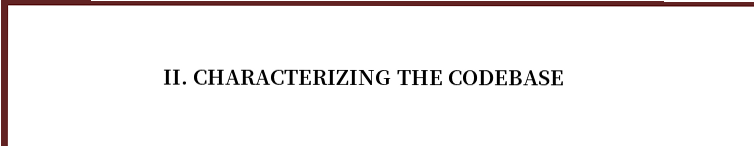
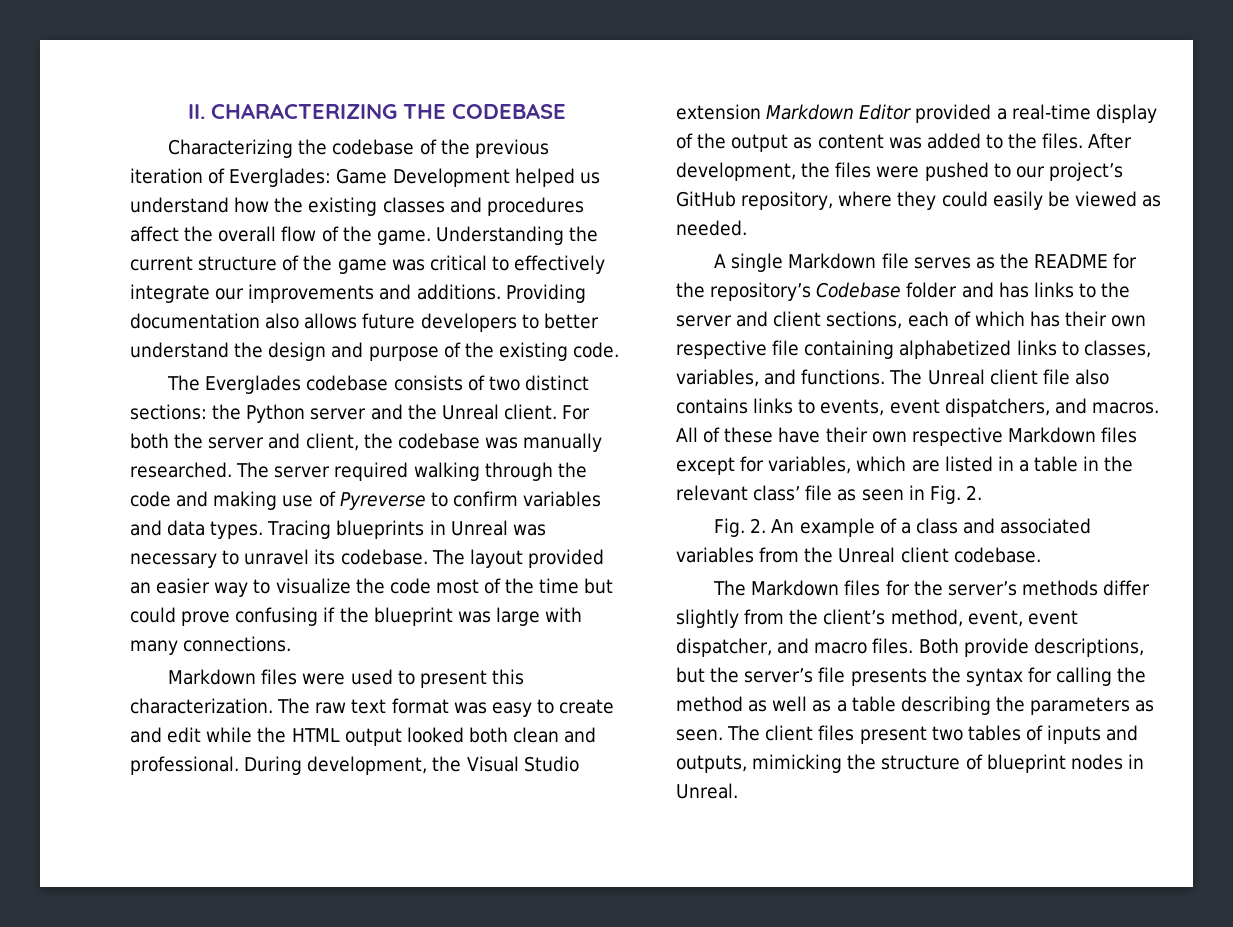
+ Characterizing the codebase of the previous iteration of Everglades: Game Development helped us understand how the existing classes and procedures affect the overall flow of the game. Understanding the current structure of the game was critical to effectively integrate our improvements and additions. Providing documentation also allows future developers to better understand the design and purpose of the existing code.
+ The Everglades codebase consists of two distinct sections: the Python server and the Unreal client. For both the server and client, the codebase was manually researched. The server required walking through the code and making use of Pyreverse to confirm variables and data types. Tracing blueprints in Unreal was necessary to unravel its codebase. The layout provided an easier way to visualize the code most of the time but could prove confusing if the blueprint was large with many connections.
+ Markdown files were used to present this characterization. The raw text format was easy to create and edit while the HTML output looked both clean and professional. During development, the Visual Studio extension Markdown Editor provided a real-time display of the output as content was added to the files. After development, the files were pushed to our project’s GitHub repository, where they could easily be viewed as needed.
+ A single Markdown file serves as the README for the repository’s Codebase folder and has links to the server and client sections, each of which has their own respective file containing alphabetized links to classes, variables, and functions. The Unreal client file also contains links to events, event dispatchers, and macros. All of these have their own respective Markdown files except for variables, which are listed in a table in the relevant class’ file as seen in Fig. 2.
+ Fig. 2. An example of a class and associated variables from the Unreal client codebase.
+ The Markdown files for the server’s methods differ slightly from the client’s method, event, event dispatcher, and macro files. Both provide descriptions, but the server’s file presents the syntax for calling the method as well as a table describing the parameters as seen. The client files present two tables of inputs and outputs, mimicking the structure of blueprint nodes in Unreal.

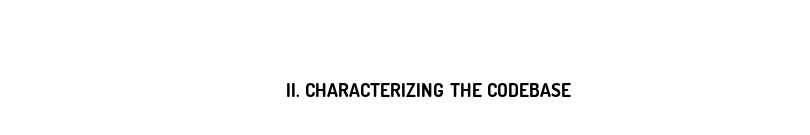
- Characterizing the codebase of the previous iteration of Everglades: Game Development helped us understand how the existing classes and procedures affect the overall flow of the game. Understanding the current structure of the game was critical to effectively integrate our improvements and additions. Providing documentation also allows future developers to better understand the design and purpose of the existing code.
- The Everglades codebase consists of two distinct sections: the Python server and the Unreal client. For both the server and client, the codebase was manually researched. The server required walking through the code and making use of Pyreverse to confirm variables and data types. Tracing blueprints in Unreal was necessary to unravel its codebase. The layout provided an easier way to visualize the code most of the time but could prove confusing if the blueprint was large with many connections.
- Markdown files were used to present this characterization. The raw text format was easy to create and edit while the HTML output looked both clean and professional. During development, the Visual Studio extension Markdown Editor provided a real-time display of the output as content was added to the files. After development, the files were pushed to our project’s GitHub repository, where they could easily be viewed as needed.
- A single Markdown file serves as the README for the repository’s Codebase folder and has links to the server and client sections, each of which has their own respective file containing alphabetized links to classes, variables, and functions. The Unreal client file also contains links to events, event dispatchers, and macros. All of these have their own respective Markdown files except for variables, which are listed in a table in the relevant class’ file as seen in Fig. 2.
- Fig. 2. An example of a class and associated variables from the Unreal client codebase.
- The Markdown files for the server’s methods differ slightly from the client’s method, event, event dispatcher, and macro files. Both provide descriptions, but the server’s file presents the syntax for calling the method as well as a table describing the parameters as seen. The client files present two tables of inputs and outputs, mimicking the structure of blueprint nodes in Unreal.

